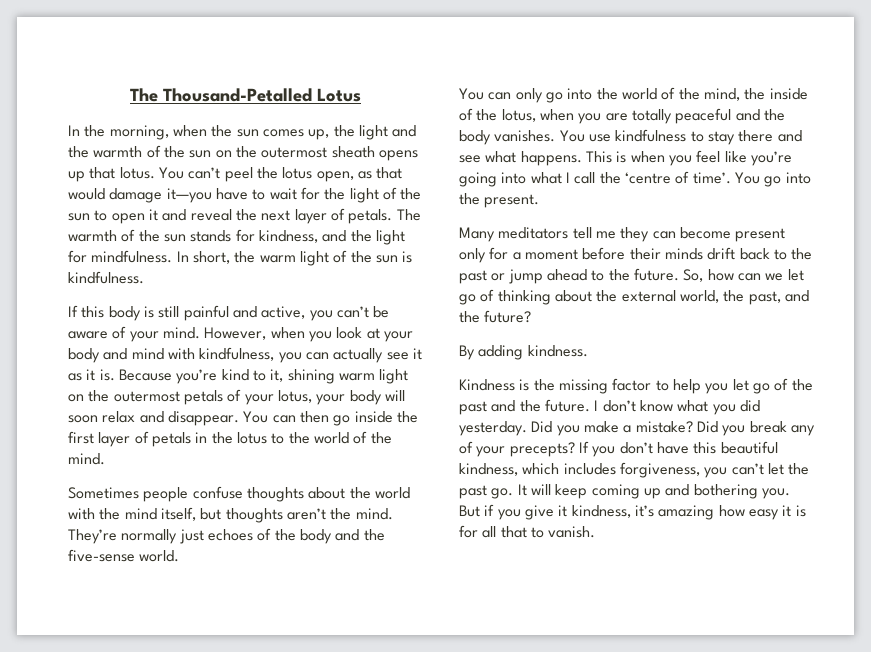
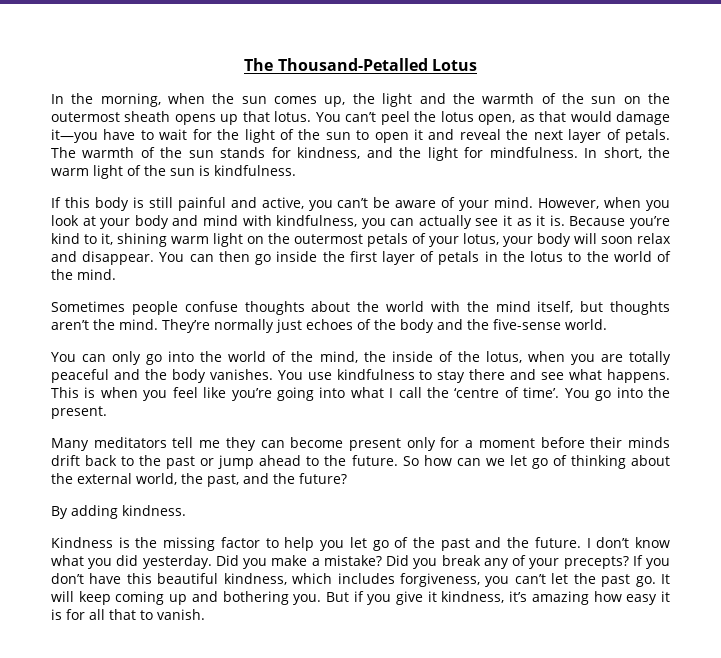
- So, how can we let go of thinking about the external world, the past, and the future?
+ So how can we let go of thinking about the external world, the past, and the future?

